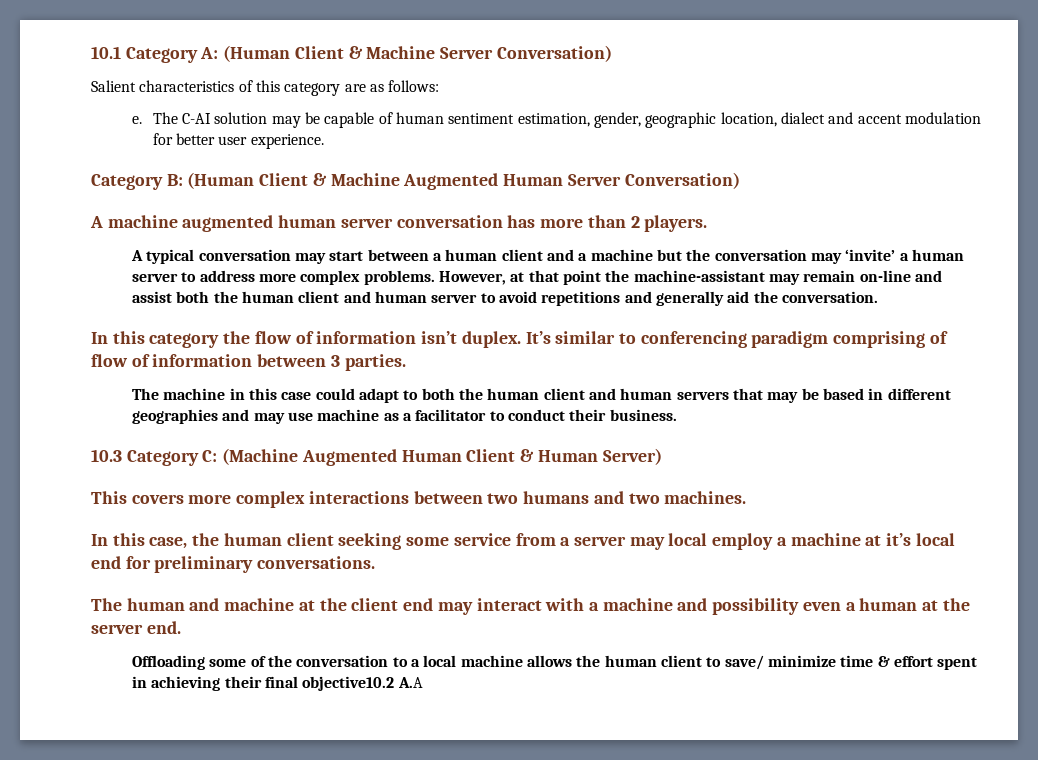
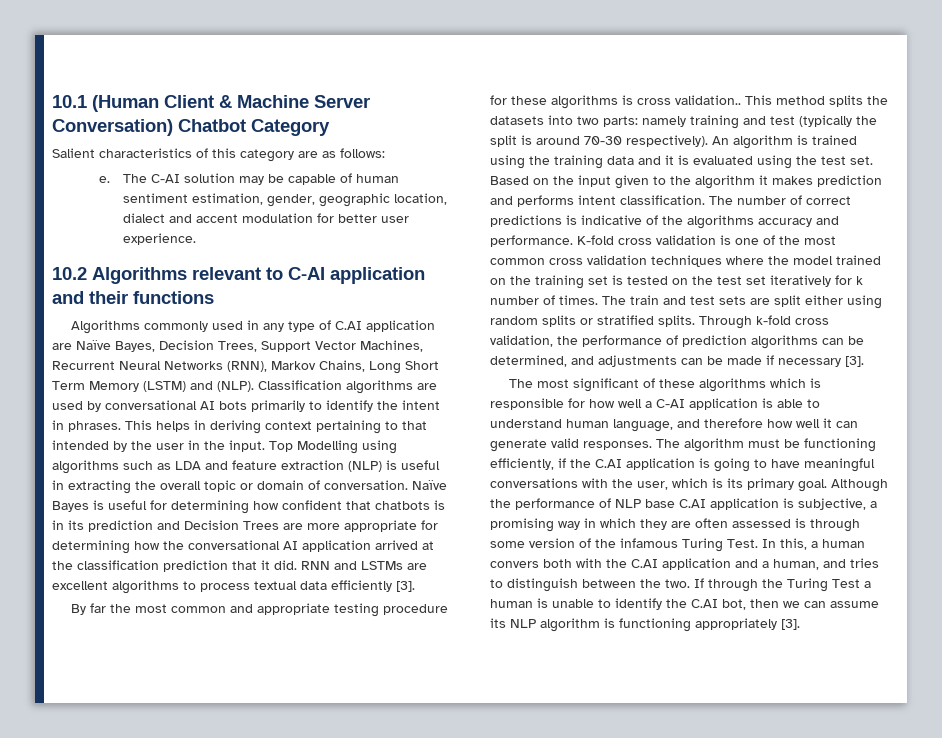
- 10.1 Category A: (Human Client & Machine Server Conversation)
+ 10.1 (Human Client & Machine Server Conversation) Chatbot Category
- Category B: (Human Client & Machine Augmented Human Server Conversation)
- A machine augmented human server conversation has more than 2 players.
- A typical conversation may start between a human client and a machine but the conversation may ‘invite’ a human server to address more complex problems. However, at that point the machine-assistant may remain on-line and assist both the human client and human server to avoid repetitions and generally aid the conversation.
- In this category the flow of information isn’t duplex. It’s similar to conferencing paradigm comprising of flow of information between 3 parties.
- The machine in this case could adapt to both the human client and human servers that may be based in different geographies and may use machine as a facilitator to conduct their business.
- 10.3 Category C: (Machine Augmented Human Client & Human Server)
- This covers more complex interactions between two humans and two machines.
- In this case, the human client seeking some service from a server may local employ a machine at it’s local end for preliminary conversations.
- The human and machine at the client end may interact with a machine and possibility even a human at the server end.
- Offloading some of the conversation to a local machine allows the human client to save/ minimize time & effort spent in achieving their final objective10.2 A.A
+ 10.2 Algorithms relevant to C-AI application and their functions
+ Algorithms commonly used in any type of C.AI application are Naïve Bayes, Decision Trees, Support Vector Machines, Recurrent Neural Networks (RNN), Markov Chains, Long Short Term Memory (LSTM) and (NLP). Classification algorithms are used by conversational AI bots primarily to identify the intent in phrases. This helps in deriving context pertaining to that intended by the user in the input. Top Modelling using algorithms such as LDA and feature extraction (NLP) is useful in extracting the overall topic or domain of conversation. Naïve Bayes is useful for determining how confident that chatbots is in its prediction and Decision Trees are more appropriate for determining how the conversational AI application arrived at the classification prediction that it did. RNN and LSTMs are excellent algorithms to process textual data efficiently [3].
+ By far the most common and appropriate testing procedure for these algorithms is cross validation.. This method splits the datasets into two parts: namely training and test (typically the split is around 70-30 respectively). An algorithm is trained using the training data and it is evaluated using the test set. Based on the input given to the algorithm it makes prediction and performs intent classification. The number of correct predictions is indicative of the algorithms accuracy and performance. K-fold cross validation is one of the most common cross validation techniques where the model trained on the training set is tested on the test set iteratively for k number of times. The train and test sets are split either using random splits or stratified splits. Through k-fold cross validation, the performance of prediction algorithms can be determined, and adjustments can be made if necessary [3].
+ The most significant of these algorithms which is responsible for how well a C-AI application is able to understand human language, and therefore how well it can generate valid responses. The algorithm must be functioning efficiently, if the C.AI application is going to have meaningful conversations with the user, which is its primary goal. Although the performance of NLP base C.AI application is subjective, a promising way in which they are often assessed is through some version of the infamous Turing Test. In this, a human convers both with the C.AI application and a human, and tries to distinguish between the two. If through the Turing Test a human is unable to identify the C.AI bot, then we can assume its NLP algorithm is functioning appropriately [3].

